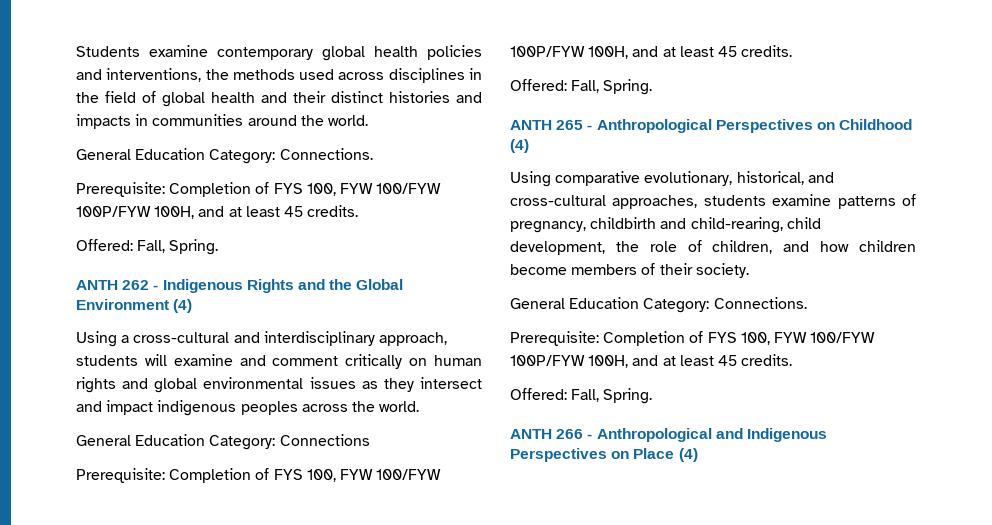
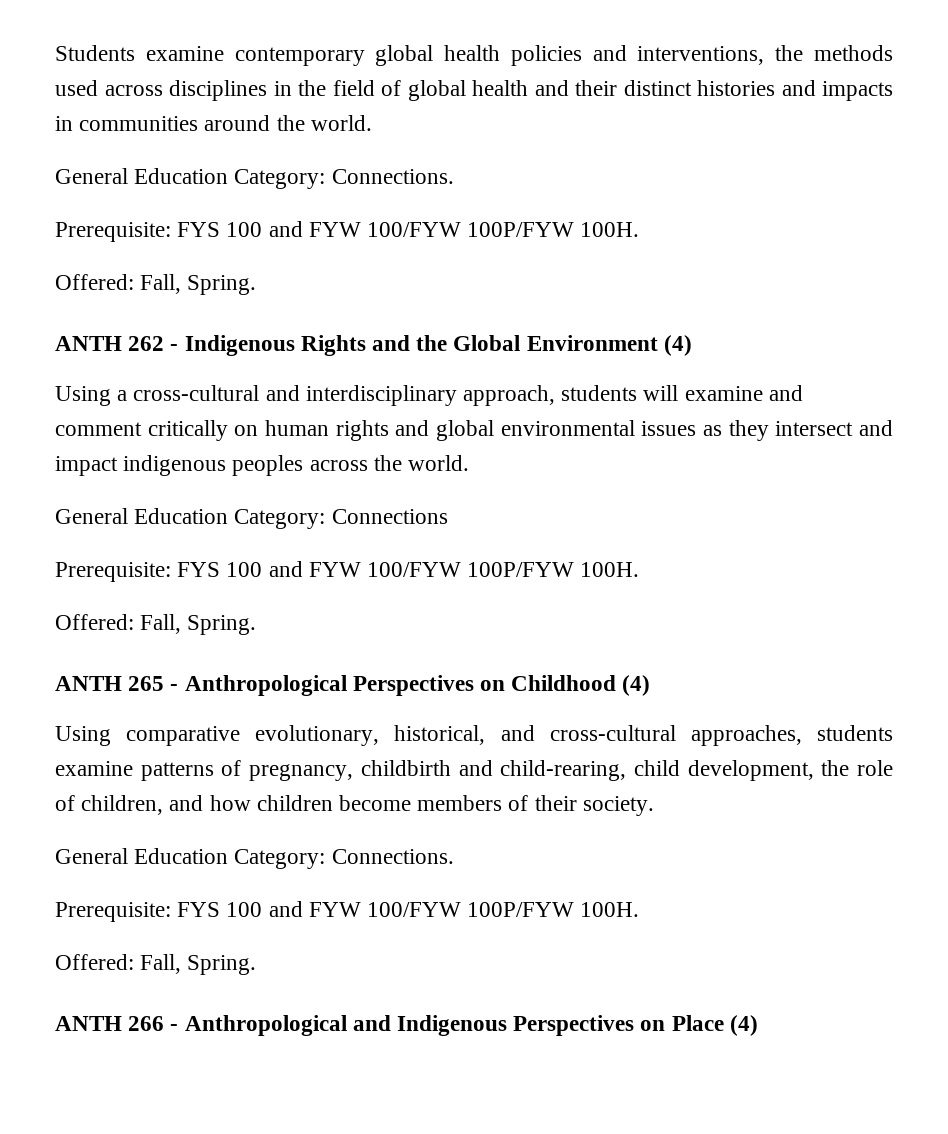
  Students examine contemporary global health policies and interventions, the methods used across disciplines in the field of global health and their distinct histories and impacts in communities around the world.
  General Education Category: Connections.
- Prerequisite: Completion of FYS 100, FYW 100/FYW 100P/FYW 100H, and at least 45 credits.
+ Prerequisite: FYS 100 and FYW 100/FYW 100P/FYW 100H.
  General Education Category: Connections
- Prerequisite: Completion of FYS 100, FYW 100/FYW 100P/FYW 100H, and at least 45 credits.
+ Prerequisite: FYS 100 and FYW 100/FYW 100P/FYW 100H.
  Using comparative evolutionary, historical, and cross-cultural approaches, students examine patterns of pregnancy, childbirth and child-rearing, child development, the role of children, and how children become members of their society.
  General Education Category: Connections.
- Prerequisite: Completion of FYS 100, FYW 100/FYW 100P/FYW 100H, and at least 45 credits.
+ Prerequisite: FYS 100 and FYW 100/FYW 100P/FYW 100H.

